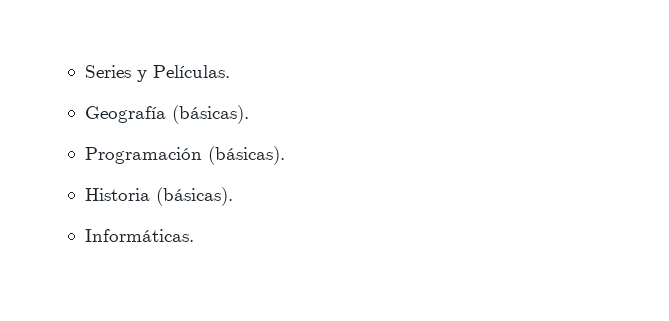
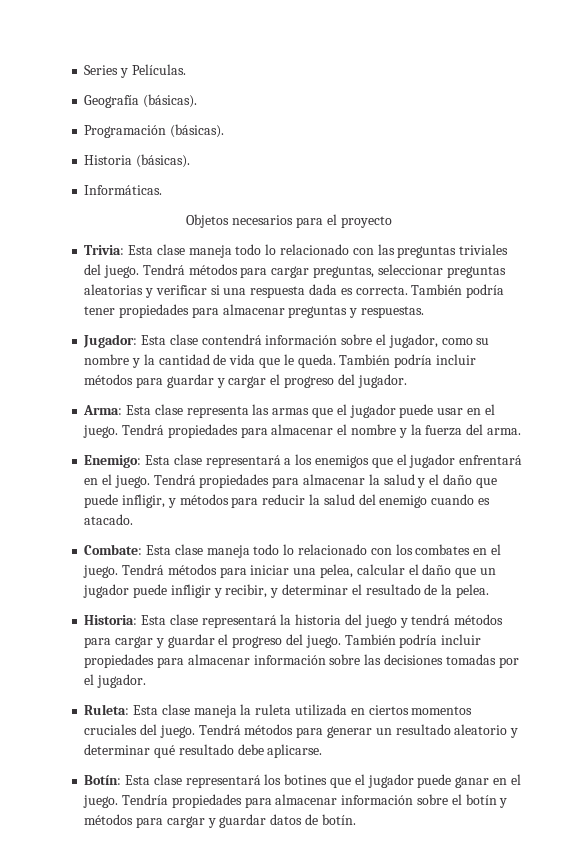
+ Objetos necesarios para el proyecto
+ Trivia: Esta clase maneja todo lo relacionado con las preguntas triviales del juego. Tendrá métodos para cargar preguntas, seleccionar preguntas aleatorias y verificar si una respuesta dada es correcta. También podría tener propiedades para almacenar preguntas y respuestas.
+ Jugador: Esta clase contendrá información sobre el jugador, como su nombre y la cantidad de vida que le queda. También podría incluir métodos para guardar y cargar el progreso del jugador.
+ Arma: Esta clase representa las armas que el jugador puede usar en el juego. Tendrá propiedades para almacenar el nombre y la fuerza del arma.
+ Enemigo: Esta clase representará a los enemigos que el jugador enfrentará en el juego. Tendrá propiedades para almacenar la salud y el daño que puede infligir, y métodos para reducir la salud del enemigo cuando es atacado.
+ Combate: Esta clase maneja todo lo relacionado con los combates en el juego. Tendrá métodos para iniciar una pelea, calcular el daño que un jugador puede infligir y recibir, y determinar el resultado de la pelea.
+ Historia: Esta clase representará la historia del juego y tendrá métodos para cargar y guardar el progreso del juego. También podría incluir propiedades para almacenar información sobre las decisiones tomadas por el jugador.
+ Ruleta: Esta clase maneja la ruleta utilizada en ciertos momentos cruciales del juego. Tendrá métodos para generar un resultado aleatorio y determinar qué resultado debe aplicarse.
+ Botín: Esta clase representará los botines que el jugador puede ganar en el juego. Tendría propiedades para almacenar información sobre el botín y métodos para cargar y guardar datos de botín.

